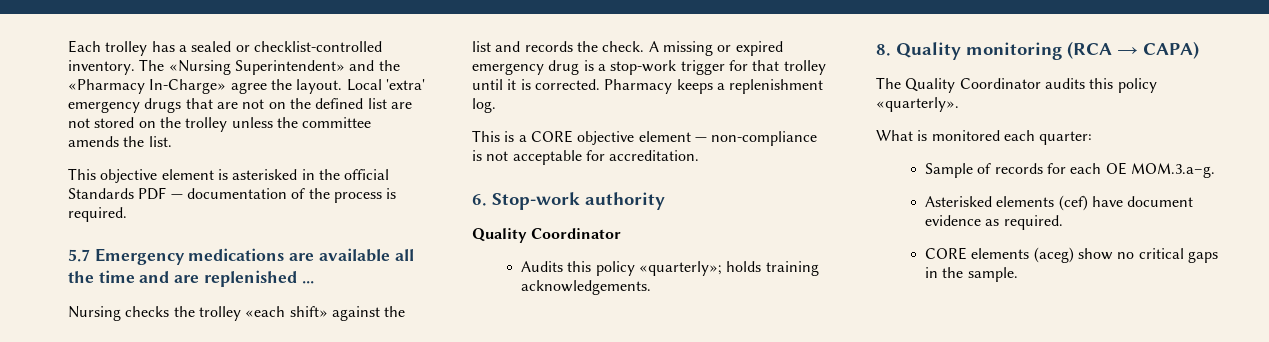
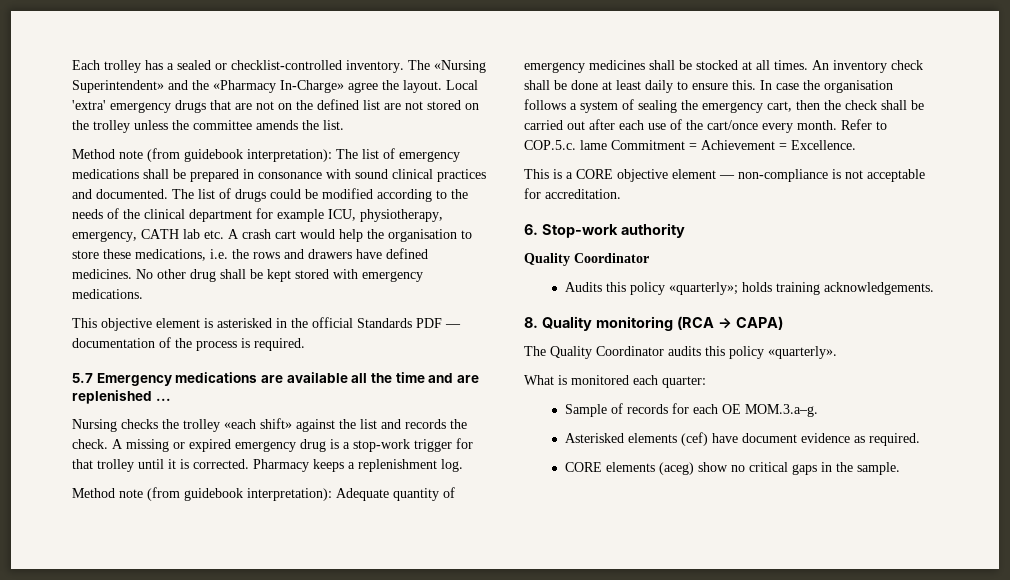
+ Method note (from guidebook interpretation): The list of emergency medications shall be prepared in consonance with sound clinical practices and documented. The list of drugs could be modified according to the needs of the clinical department for example ICU, physiotherapy, emergency, CATH lab etc. A crash cart would help the organisation to store these medications, i.e. the rows and drawers have defined medicines. No other drug shall be kept stored with emergency medications.
+ Method note (from guidebook interpretation): Adequate quantity of emergency medicines shall be stocked at all times. An inventory check shall be done at least daily to ensure this. In case the organisation follows a system of sealing the emergency cart, then the check shall be carried out after each use of the cart/once every month. Refer to COP.5.c. lame Commitment = Achievement = Excellence.

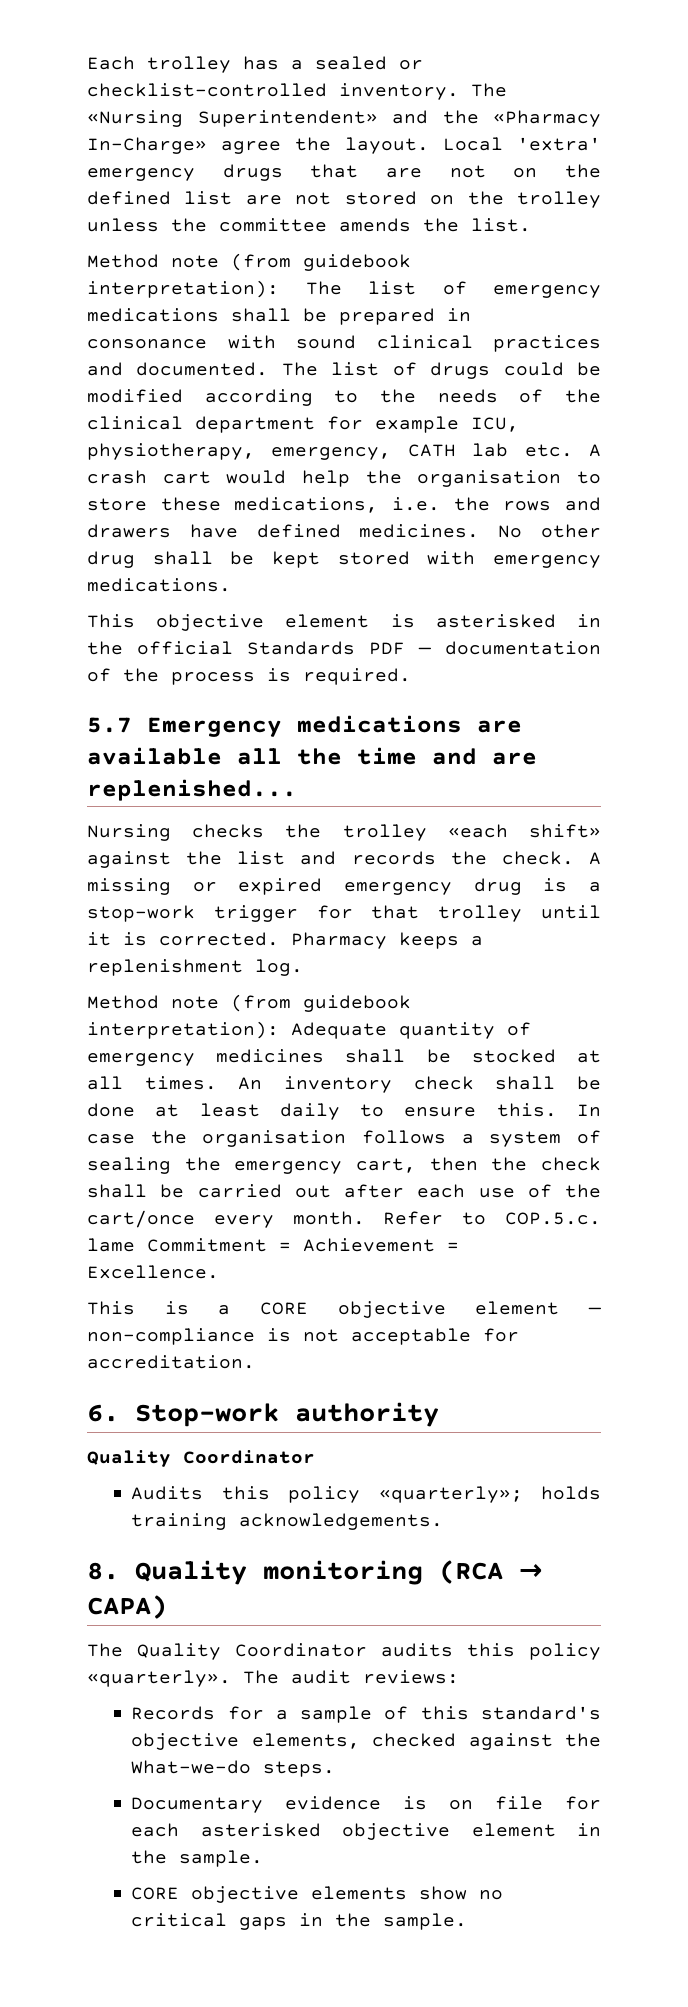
- 5.7 Emergency medications are available all the time and are replenished ...
+ 5.7 Emergency medications are available all the time and are replenished...
- The Quality Coordinator audits this policy «quarterly».
- What is monitored each quarter:
- Sample of records for each OE MOM.3.a–g.
- Asterisked elements (cef) have document evidence as required.
- CORE elements (aceg) show no critical gaps in the sample.
+ The Quality Coordinator audits this policy «quarterly». The audit reviews:
+ Records for a sample of this standard's objective elements, checked against the What-we-do steps.
+ Documentary evidence is on file for each asterisked objective element in the sample.
+ CORE objective elements show no critical gaps in the sample.

